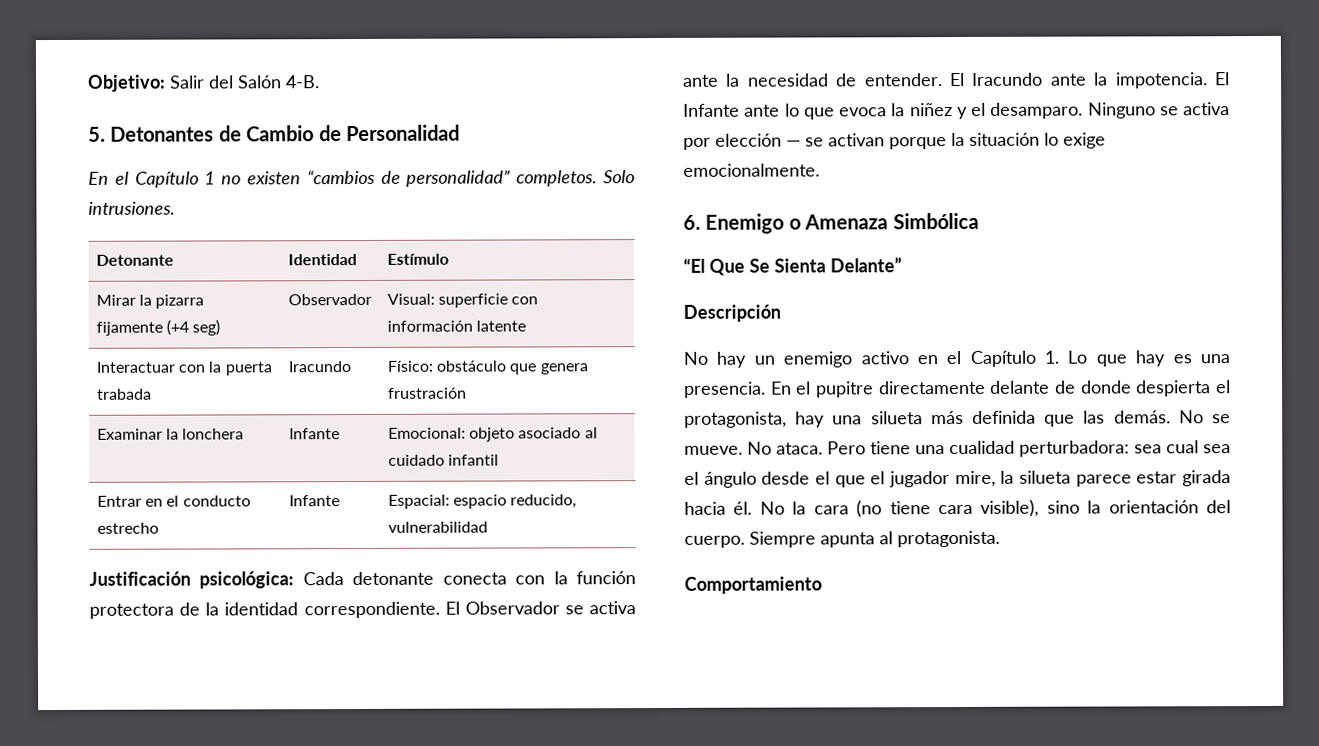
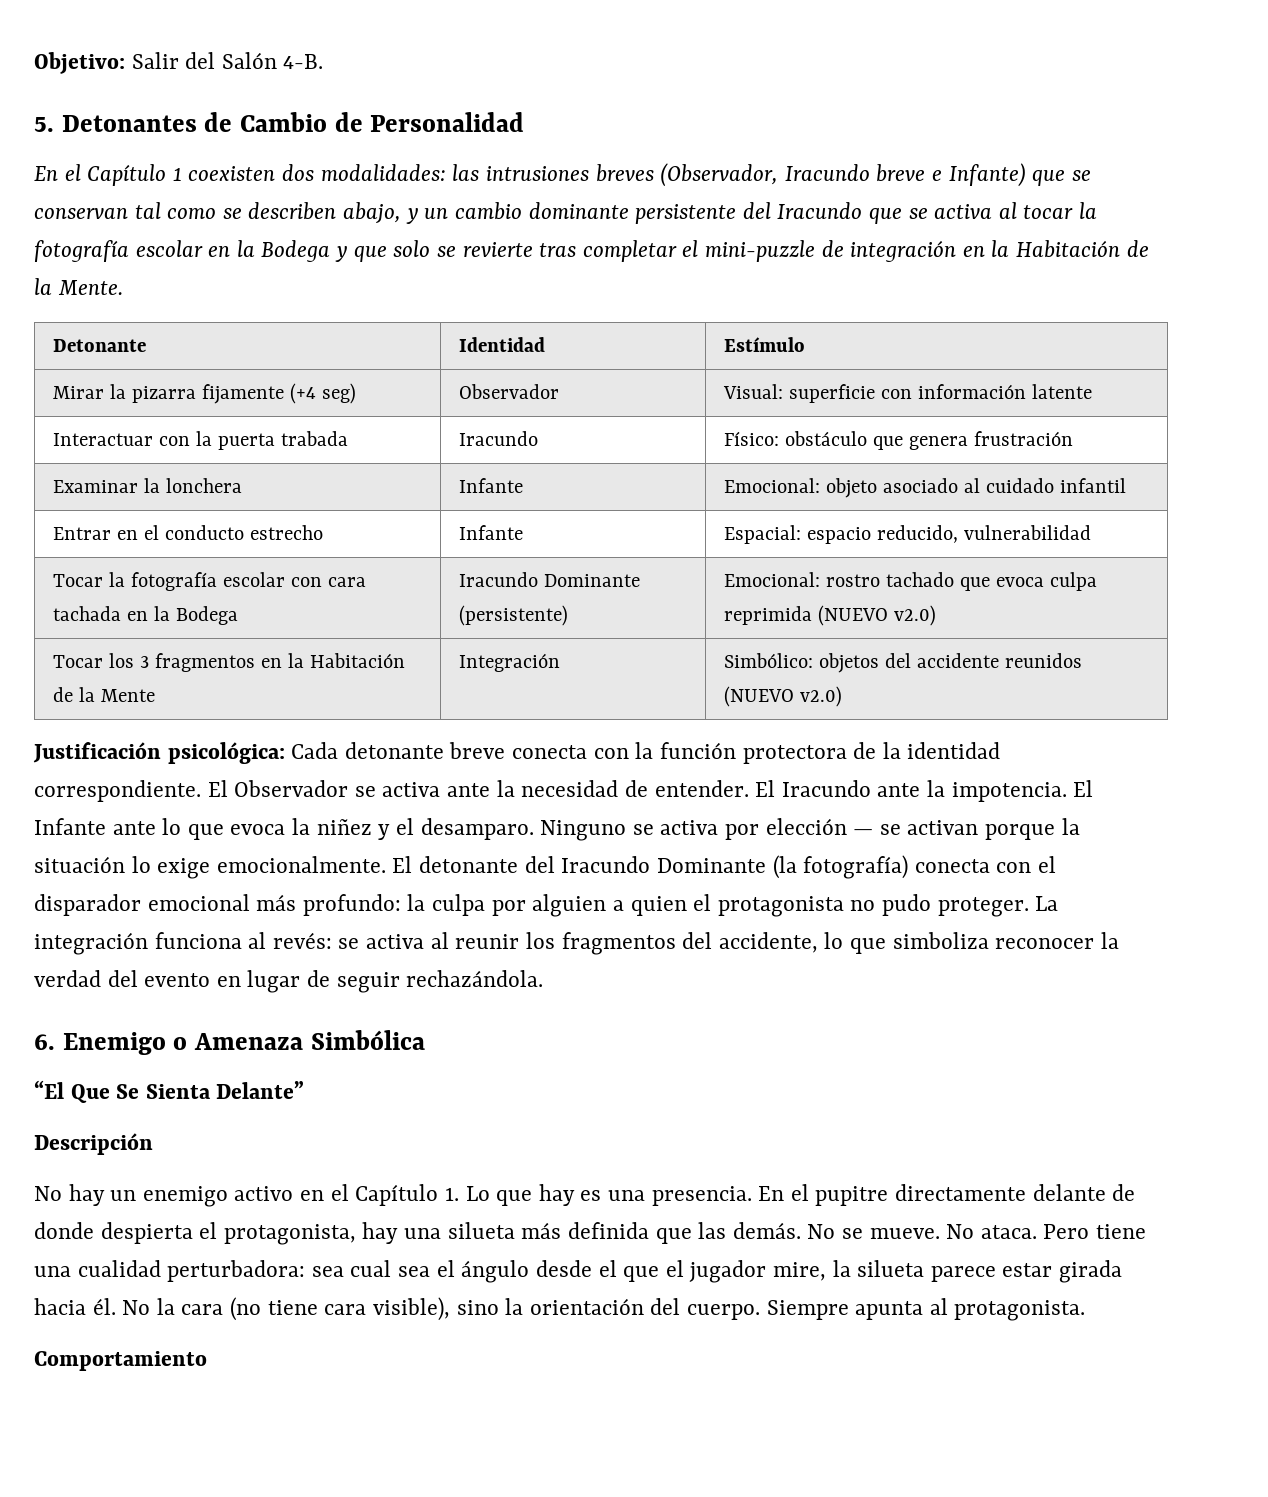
- En el Capítulo 1 no existen “cambios de personalidad” completos. Solo intrusiones.
+ En el Capítulo 1 coexisten dos modalidades: las intrusiones breves (Observador, Iracundo breve e Infante) que se conservan tal como se describen abajo, y un cambio dominante persistente del Iracundo que se activa al tocar la fotografía escolar en la Bodega y que solo se revierte tras completar el mini-puzzle de integración en la Habitación de la Mente.
+ Tocar la fotografía escolar con cara tachada en la Bodega | Iracundo Dominante (persistente) | Emocional: rostro tachado que evoca culpa reprimida (NUEVO v2.0)
+ Tocar los 3 fragmentos en la Habitación de la Mente | Integración | Simbólico: objetos del accidente reunidos (NUEVO v2.0)
- Justificación psicológica: Cada detonante conecta con la función protectora de la identidad correspondiente.
+ Justificación psicológica: Cada detonante breve conecta con la función protectora de la identidad correspondiente.
+ El detonante del Iracundo Dominante (la fotografía) conecta con el disparador emocional más profundo: la culpa por alguien a quien el protagonista no pudo proteger. La integración funciona al revés: se activa al reunir los fragmentos del accidente, lo que simboliza reconocer la verdad del evento en lugar de seguir rechazándola.

